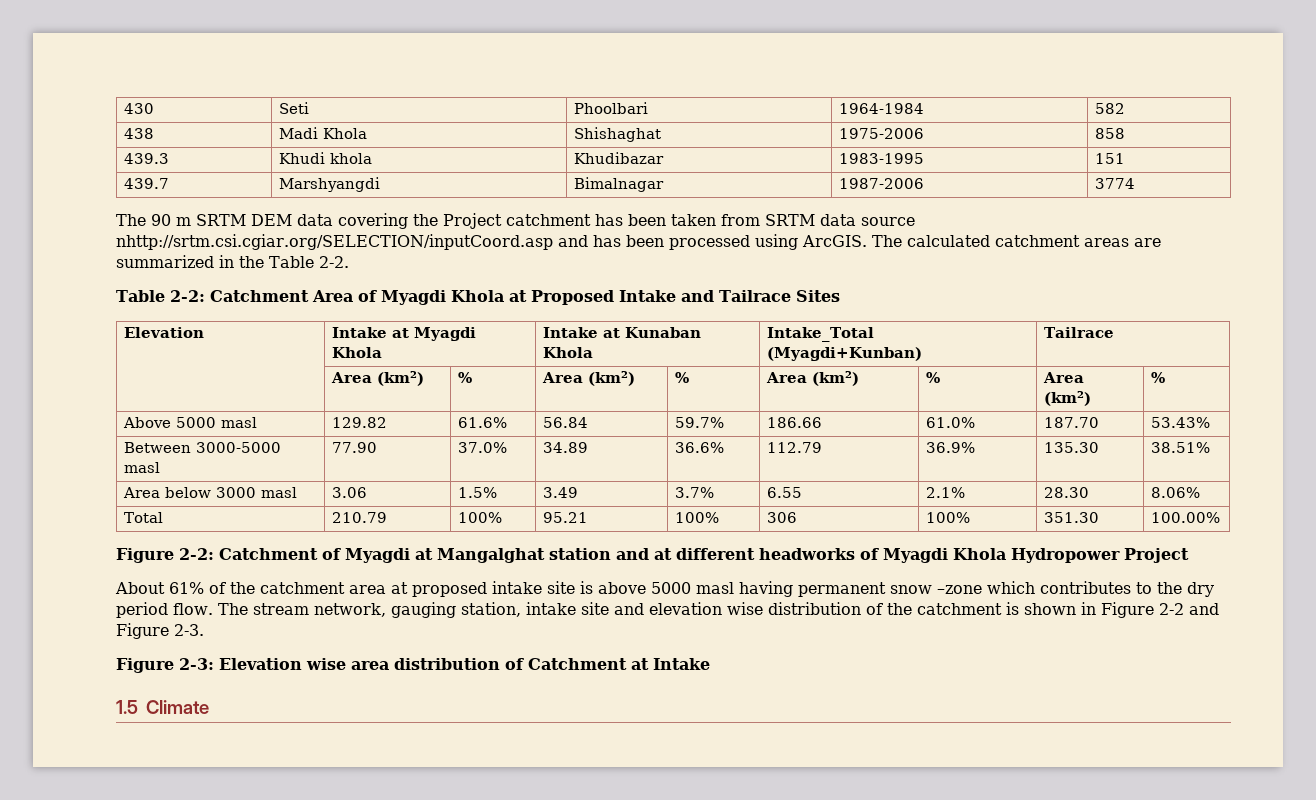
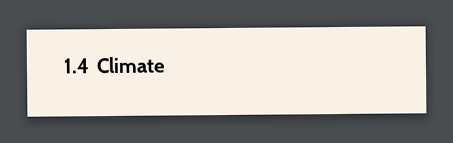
- 430 | Seti | Phoolbari | 1964-1984 | 582
- 438 | Madi Khola | Shishaghat | 1975-2006 | 858
- 439.3 | Khudi khola | Khudibazar | 1983-1995 | 151
- 439.7 | Marshyangdi | Bimalnagar | 1987-2006 | 3774
- The 90 m SRTM DEM data covering the Project catchment has been taken from SRTM data source nhttp://srtm.csi.cgiar.org/SELECTION/inputCoord.asp and has been processed using ArcGIS. The calculated catchment areas are summarized in the Table 2-2.
- Table 2-2: Catchment Area of Myagdi Khola at Proposed Intake and Tailrace Sites
- Elevation | Intake at Myagdi Khola | Intake at Kunaban Khola | Intake_Total (Myagdi+Kunban) | Tailrace
- | Area (km2) | % | Area (km2) | % | Area (km2) | % | Area (km2) | %
- Above 5000 masl | 129.82 | 61.6% | 56.84 | 59.7% | 186.66 | 61.0% | 187.70 | 53.43%
- Between 3000-5000 masl | 77.90 | 37.0% | 34.89 | 36.6% | 112.79 | 36.9% | 135.30 | 38.51%
- Area below 3000 masl | 3.06 | 1.5% | 3.49 | 3.7% | 6.55 | 2.1% | 28.30 | 8.06%
- Total | 210.79 | 100% | 95.21 | 100% | 306 | 100% | 351.30 | 100.00%
- Figure 2-2: Catchment of Myagdi at Mangalghat station and at different headworks of Myagdi Khola Hydropower Project
- About 61% of the catchment area at proposed intake site is above 5000 masl having permanent snow –zone which contributes to the dry period flow. The stream network, gauging station, intake site and elevation wise distribution of the catchment is shown in Figure 2-2 and Figure 2-3.
- Figure 2-3: Elevation wise area distribution of Catchment at Intake
- 1.5 Climate
+ 1.4 Climate

